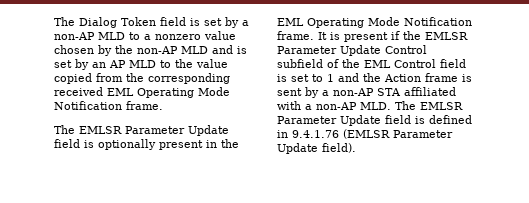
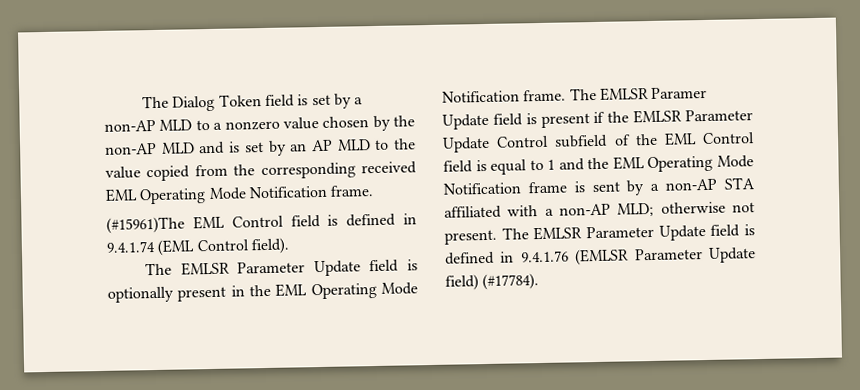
+ (#15961)The EML Control field is defined in 9.4.1.74 (EML Control field).
- It is present if the EMLSR Parameter Update Control subfield of the EML Control field is set to 1 and the Action frame is sent by a non-AP STA affiliated with a non-AP MLD. The EMLSR Parameter Update field is defined in 9.4.1.76 (EMLSR Parameter Update field).
+ The EMLSR Paramer Update field is present if the EMLSR Parameter Update Control subfield of the EML Control field is equal to 1 and the EML Operating Mode Notification frame is sent by a non-AP STA affiliated with a non-AP MLD; otherwise not present. The EMLSR Parameter Update field is defined in 9.4.1.76 (EMLSR Parameter Update field) (#17784).

